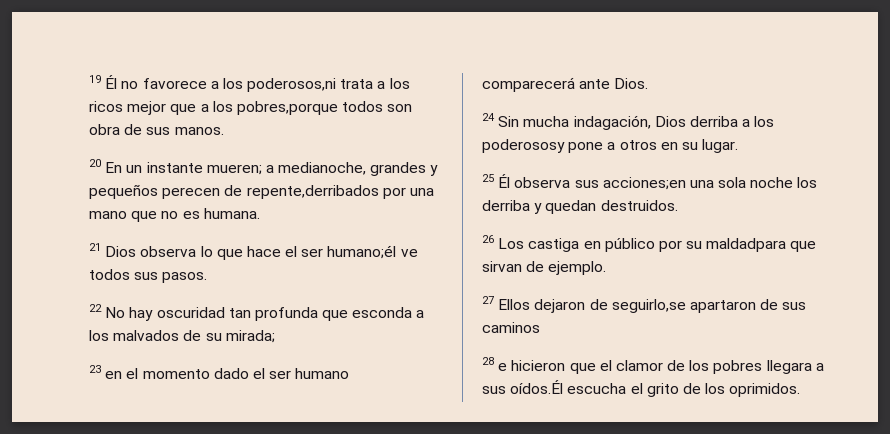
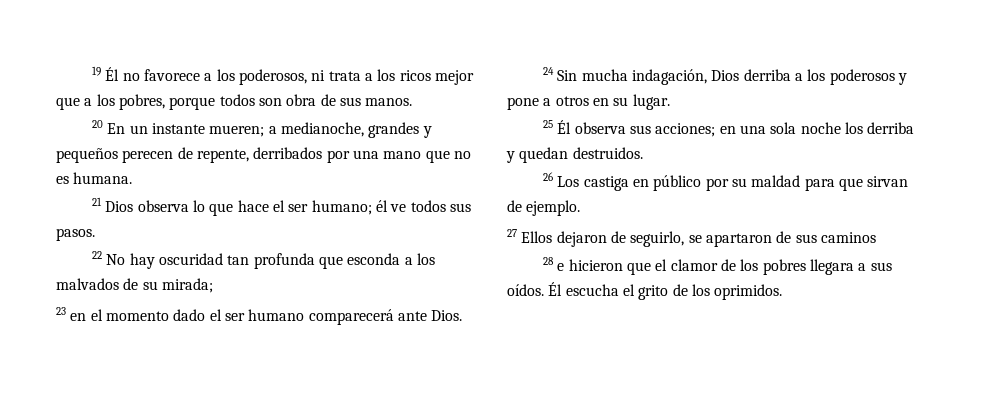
- 19 Él no favorece a los poderosos,ni trata a los ricos mejor que a los pobres,porque todos son obra de sus manos.
+ 19 Él no favorece a los poderosos, ni trata a los ricos mejor que a los pobres, porque todos son obra de sus manos.
- 20 En un instante mueren; a medianoche, grandes y pequeños perecen de repente,derribados por una mano que no es humana.
+ 20 En un instante mueren; a medianoche, grandes y pequeños perecen de repente, derribados por una mano que no es humana.
- 21 Dios observa lo que hace el ser humano;él ve todos sus pasos.
+ 21 Dios observa lo que hace el ser humano; él ve todos sus pasos.
- 24 Sin mucha indagación, Dios derriba a los poderososy pone a otros en su lugar.
+ 24 Sin mucha indagación, Dios derriba a los poderosos y pone a otros en su lugar.
- 25 Él observa sus acciones;en una sola noche los derriba y quedan destruidos.
+ 25 Él observa sus acciones; en una sola noche los derriba y quedan destruidos.
- 26 Los castiga en público por su maldadpara que sirvan de ejemplo.
+ 26 Los castiga en público por su maldad para que sirvan de ejemplo.
- 27 Ellos dejaron de seguirlo,se apartaron de sus caminos
+ 27 Ellos dejaron de seguirlo, se apartaron de sus caminos
- 28 e hicieron que el clamor de los pobres llegara a sus oídos.Él escucha el grito de los oprimidos.
+ 28 e hicieron que el clamor de los pobres llegara a sus oídos. Él escucha el grito de los oprimidos.

